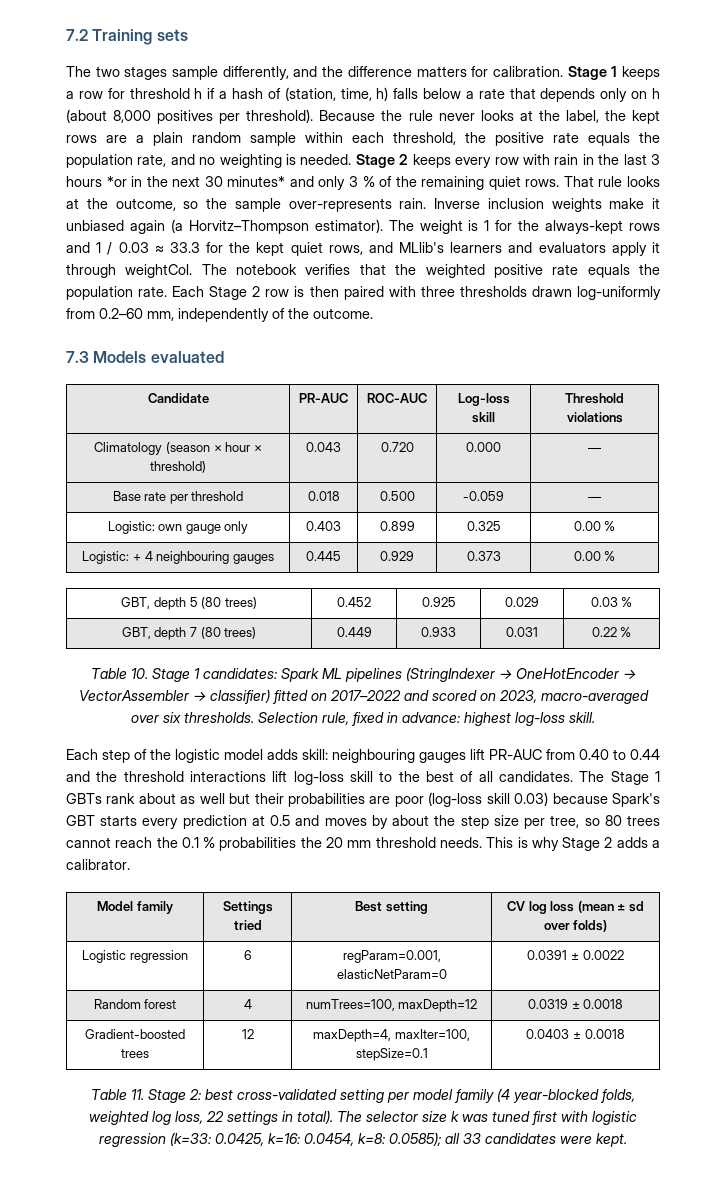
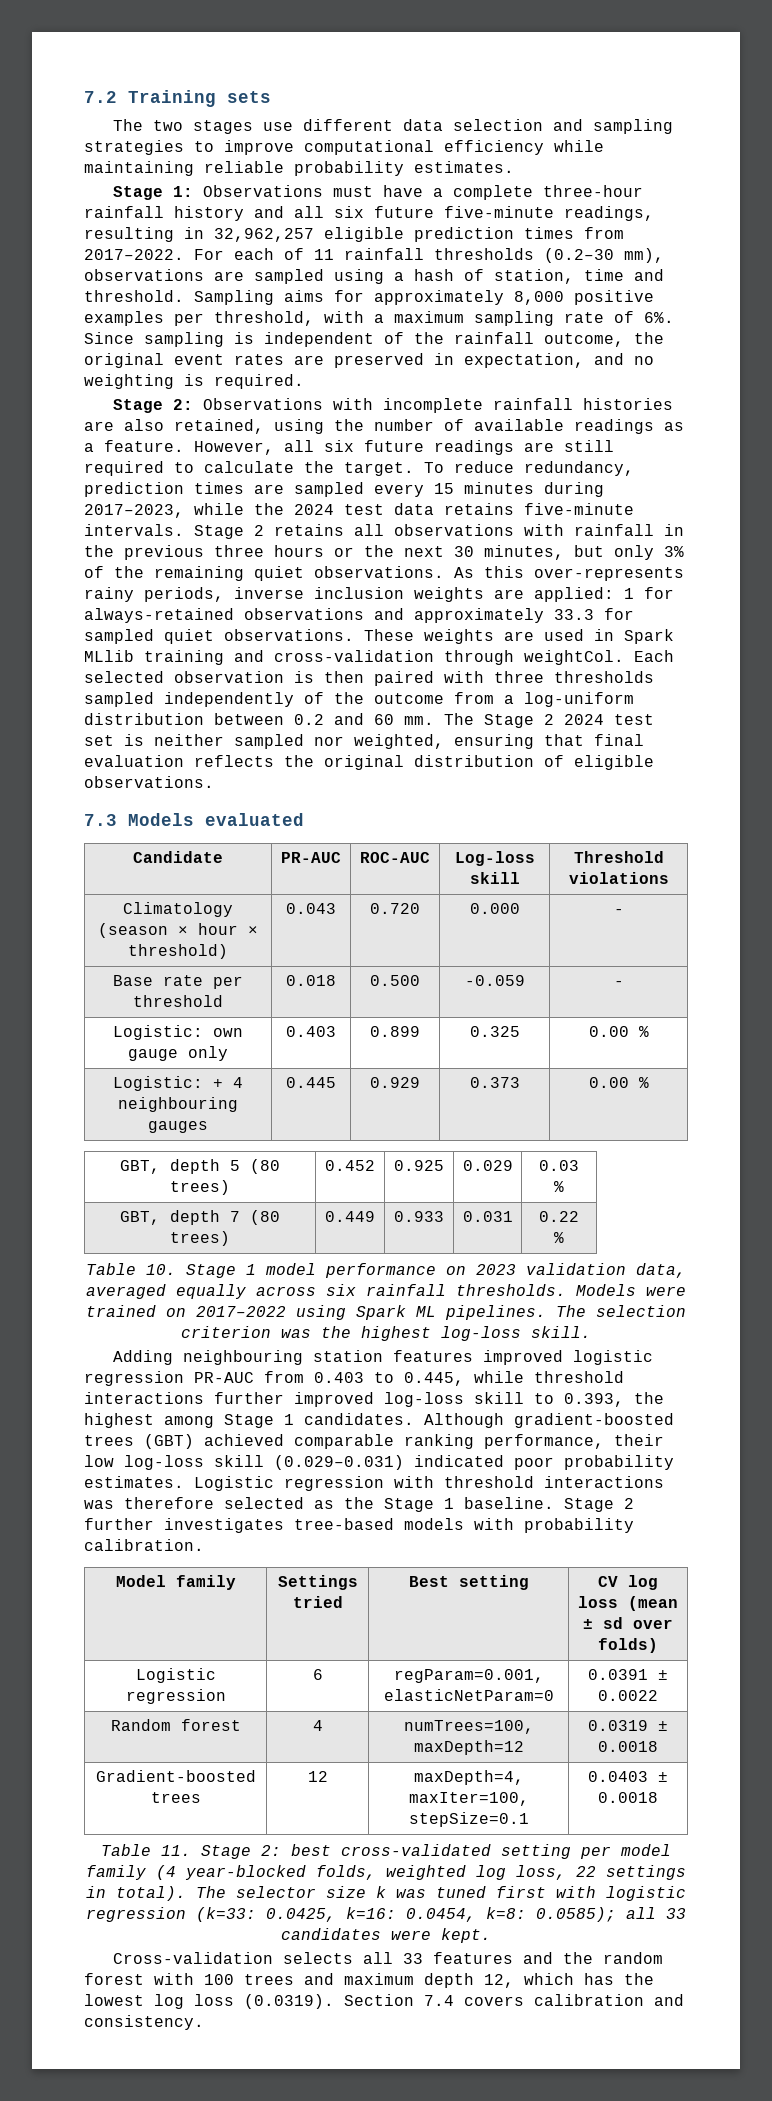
- The two stages sample differently, and the difference matters for calibration. Stage 1 keeps a row for threshold h if a hash of (station, time, h) falls below a rate that depends only on h (about 8,000 positives per threshold). Because the rule never looks at the label, the kept rows are a plain random sample within each threshold, the positive rate equals the population rate, and no weighting is needed. Stage 2 keeps every row with rain in the last 3 hours *or in the next 30 minutes* and only 3 % of the remaining quiet rows. That rule looks at the outcome, so the sample over-represents rain. Inverse inclusion weights make it unbiased again (a Horvitz–Thompson estimator). The weight is 1 for the always-kept rows and 1 / 0.03 ≈ 33.3 for the kept quiet rows, and MLlib's learners and evaluators apply it through weightCol. The notebook verifies that the weighted positive rate equals the population rate. Each Stage 2 row is then paired with three thresholds drawn log-uniformly from 0.2–60 mm, independently of the outcome.
+ The two stages use different data selection and sampling strategies to improve computational efficiency while maintaining reliable probability estimates.
+ Stage 1: Observations must have a complete three-hour rainfall history and all six future five-minute readings, resulting in 32,962,257 eligible prediction times from 2017–2022. For each of 11 rainfall thresholds (0.2–30 mm), observations are sampled using a hash of station, time and threshold. Sampling aims for approximately 8,000 positive examples per threshold, with a maximum sampling rate of 6%. Since sampling is independent of the rainfall outcome, the original event rates are preserved in expectation, and no weighting is required.
+ Stage 2: Observations with incomplete rainfall histories are also retained, using the number of available readings as a feature. However, all six future readings are still required to calculate the target. To reduce redundancy, prediction times are sampled every 15 minutes during 2017–2023, while the 2024 test data retains five-minute intervals. Stage 2 retains all observations with rainfall in the previous three hours or the next 30 minutes, but only 3% of the remaining quiet observations. As this over-represents rainy periods, inverse inclusion weights are applied: 1 for always-retained observations and approximately 33.3 for sampled quiet observations. These weights are used in Spark MLlib training and cross-validation through weightCol. Each selected observation is then paired with three thresholds sampled independently of the outcome from a log-uniform distribution between 0.2 and 60 mm. The Stage 2 2024 test set is neither sampled nor weighted, ensuring that final evaluation reflects the original distribution of eligible observations.
- Climatology (season × hour × threshold) | 0.043 | 0.720 | 0.000 | —
+ Climatology (season × hour × threshold) | 0.043 | 0.720 | 0.000 | -
- Base rate per threshold | 0.018 | 0.500 | -0.059 | —
+ Base rate per threshold | 0.018 | 0.500 | -0.059 | -
- Table 10. Stage 1 candidates: Spark ML pipelines (StringIndexer → OneHotEncoder → VectorAssembler → classifier) fitted on 2017–2022 and scored on 2023, macro-averaged over six thresholds. Selection rule, fixed in advance: highest log-loss skill.
- Each step of the logistic model adds skill: neighbouring gauges lift PR-AUC from 0.40 to 0.44 and the threshold interactions lift log-loss skill to the best of all candidates. The Stage 1 GBTs rank about as well but their probabilities are poor (log-loss skill 0.03) because Spark's GBT starts every prediction at 0.5 and moves by about the step size per tree, so 80 trees cannot reach the 0.1 % probabilities the 20 mm threshold needs. This is why Stage 2 adds a calibrator.
+ Table 10. Stage 1 model performance on 2023 validation data, averaged equally across six rainfall thresholds. Models were trained on 2017–2022 using Spark ML pipelines. The selection criterion was the highest log-loss skill.
+ Adding neighbouring station features improved logistic regression PR-AUC from 0.403 to 0.445, while threshold interactions further improved log-loss skill to 0.393, the highest among Stage 1 candidates. Although gradient-boosted trees (GBT) achieved comparable ranking performance, their low log-loss skill (0.029–0.031) indicated poor probability estimates. Logistic regression with threshold interactions was therefore selected as the Stage 1 baseline. Stage 2 further investigates tree-based models with probability calibration.
+ Cross-validation selects all 33 features and the random forest with 100 trees and maximum depth 12, which has the lowest log loss (0.0319). Section 7.4 covers calibration and consistency.

